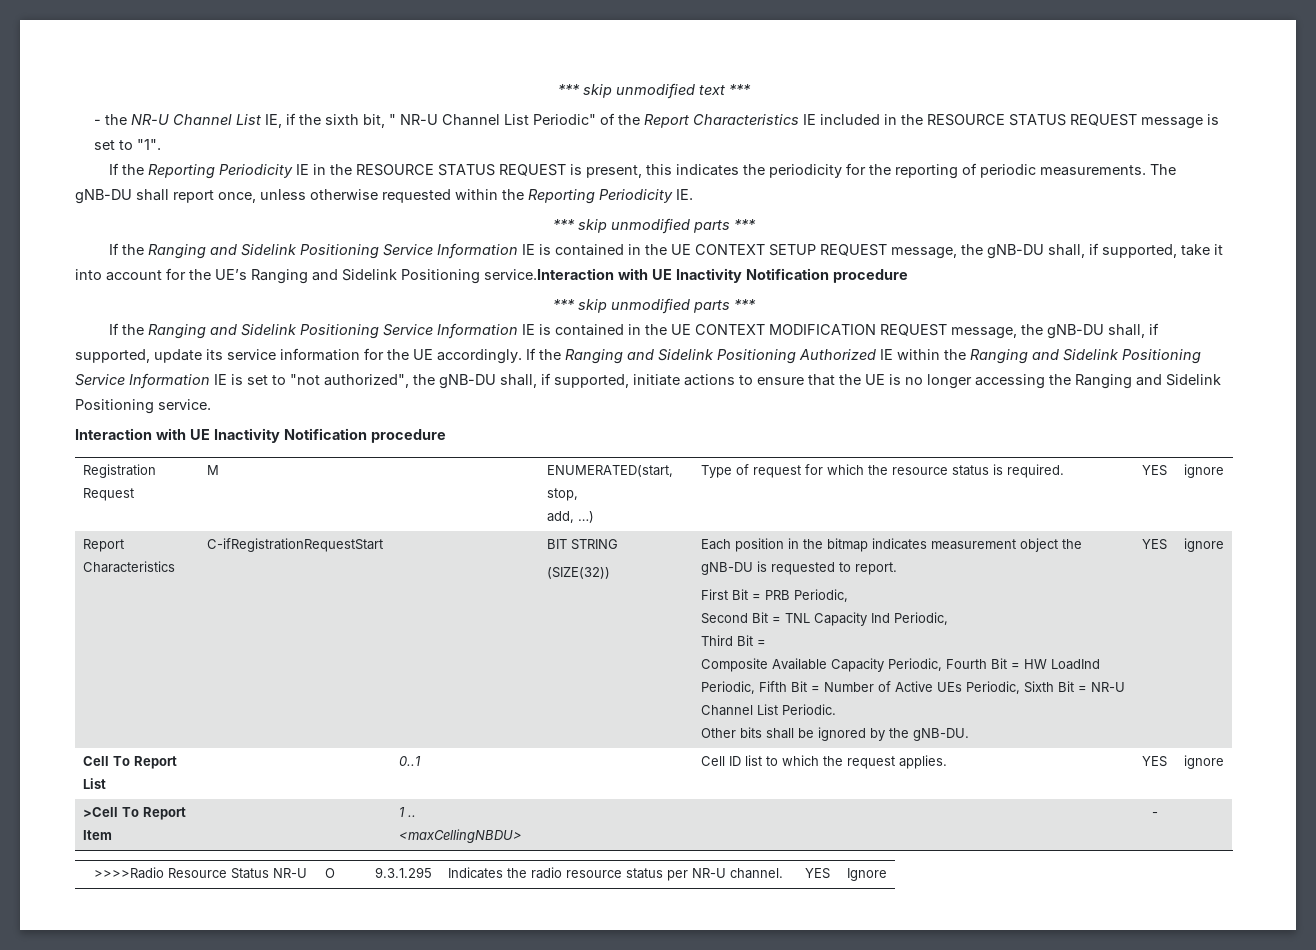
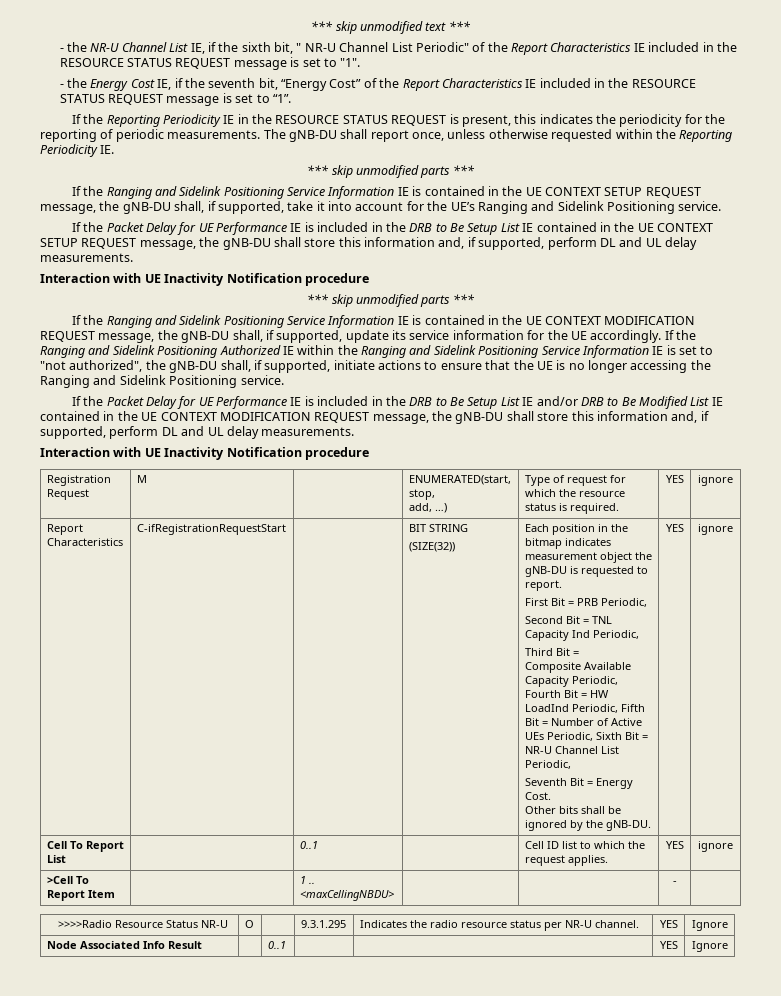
+ - the Energy Cost IE, if the seventh bit, “Energy Cost” of the Report Characteristics IE included in the RESOURCE STATUS REQUEST message is set to “1”.
- If the Ranging and Sidelink Positioning Service Information IE is contained in the UE CONTEXT SETUP REQUEST message, the gNB-DU shall, if supported, take it into account for the UE’s Ranging and Sidelink Positioning service.Interaction with UE Inactivity Notification procedure
+ If the Ranging and Sidelink Positioning Service Information IE is contained in the UE CONTEXT SETUP REQUEST message, the gNB-DU shall, if supported, take it into account for the UE’s Ranging and Sidelink Positioning service.
+ If the Packet Delay for UE Performance IE is included in the DRB to Be Setup List IE contained in the UE CONTEXT SETUP REQUEST message, the gNB-DU shall store this information and, if supported, perform DL and UL delay measurements.
+ Interaction with UE Inactivity Notification procedure
+ If the Packet Delay for UE Performance IE is included in the DRB to Be Setup List IE and/or DRB to Be Modified List IE contained in the UE CONTEXT MODIFICATION REQUEST message, the gNB-DU shall store this information and, if supported, perform DL and UL delay measurements.
- Composite Available Capacity Periodic, Fourth Bit = HW LoadInd Periodic, Fifth Bit = Number of Active UEs Periodic, Sixth Bit = NR-U Channel List Periodic.
+ Composite Available Capacity Periodic, Fourth Bit = HW LoadInd Periodic, Fifth Bit = Number of Active UEs Periodic, Sixth Bit = NR-U Channel List Periodic,
+ Seventh Bit = Energy Cost.
+ Node Associated Info Result | | 0..1 | | | YES | Ignore

